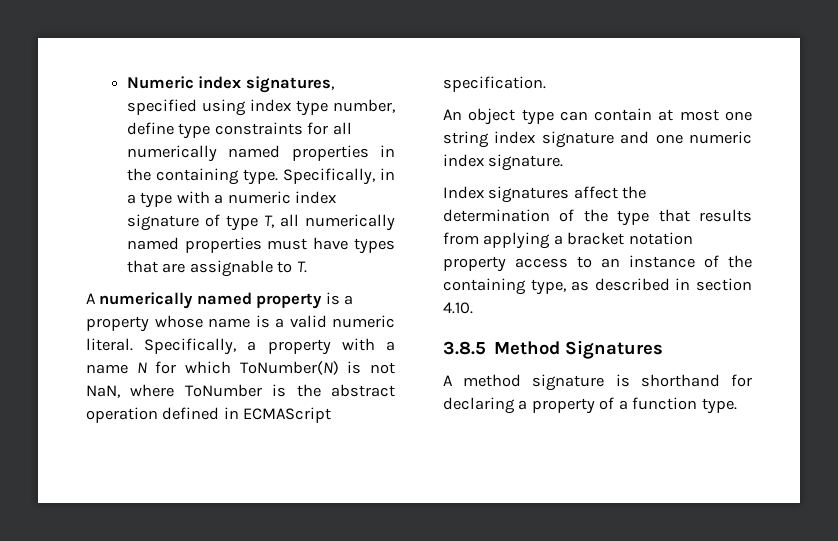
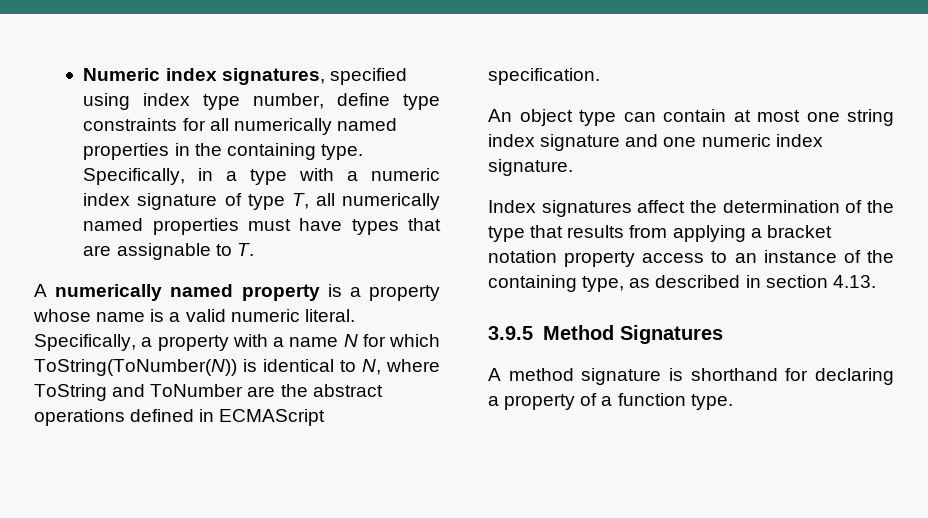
- Specifically, a property with a name N for which ToNumber(N) is not NaN, where ToNumber is the abstract operation defined in ECMAScript specification.
+ Specifically, a property with a name N for which ToString(ToNumber(N)) is identical to N, where ToString and ToNumber are the abstract operations defined in ECMAScript specification.
- Index signatures affect the determination of the type that results from applying a bracket notation property access to an instance of the containing type, as described in section 4.10.
- 3.8.5 Method Signatures
+ Index signatures affect the determination of the type that results from applying a bracket notation property access to an instance of the containing type, as described in section 4.13.
+ 3.9.5 Method Signatures

